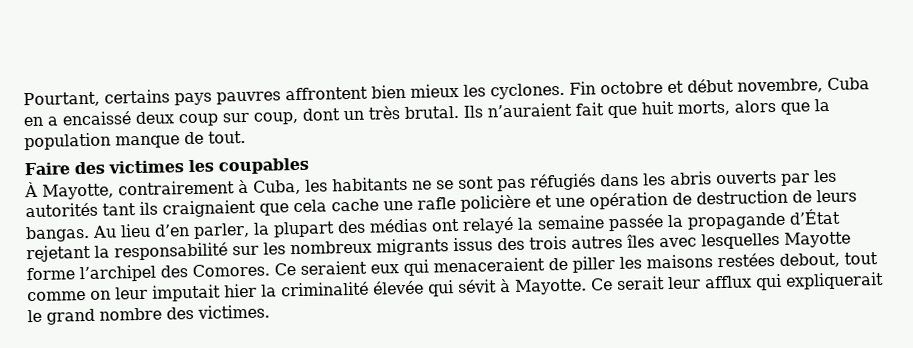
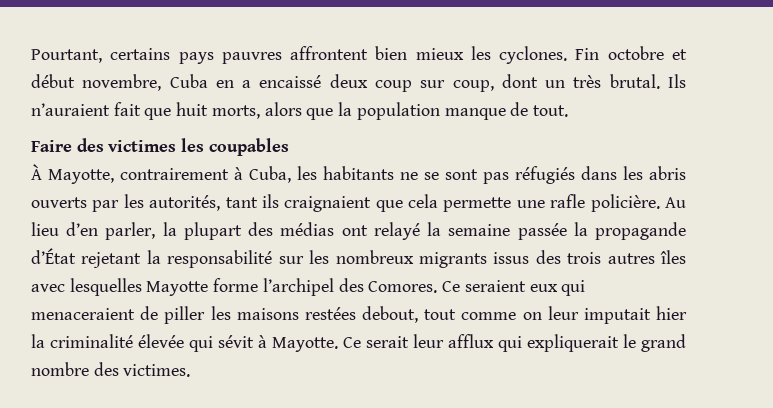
- À Mayotte, contrairement à Cuba, les habitants ne se sont pas réfugiés dans les abris ouverts par les autorités tant ils craignaient que cela cache une rafle policière et une opération de destruction de leurs bangas.
+ À Mayotte, contrairement à Cuba, les habitants ne se sont pas réfugiés dans les abris ouverts par les autorités, tant ils craignaient que cela permette une rafle policière.

